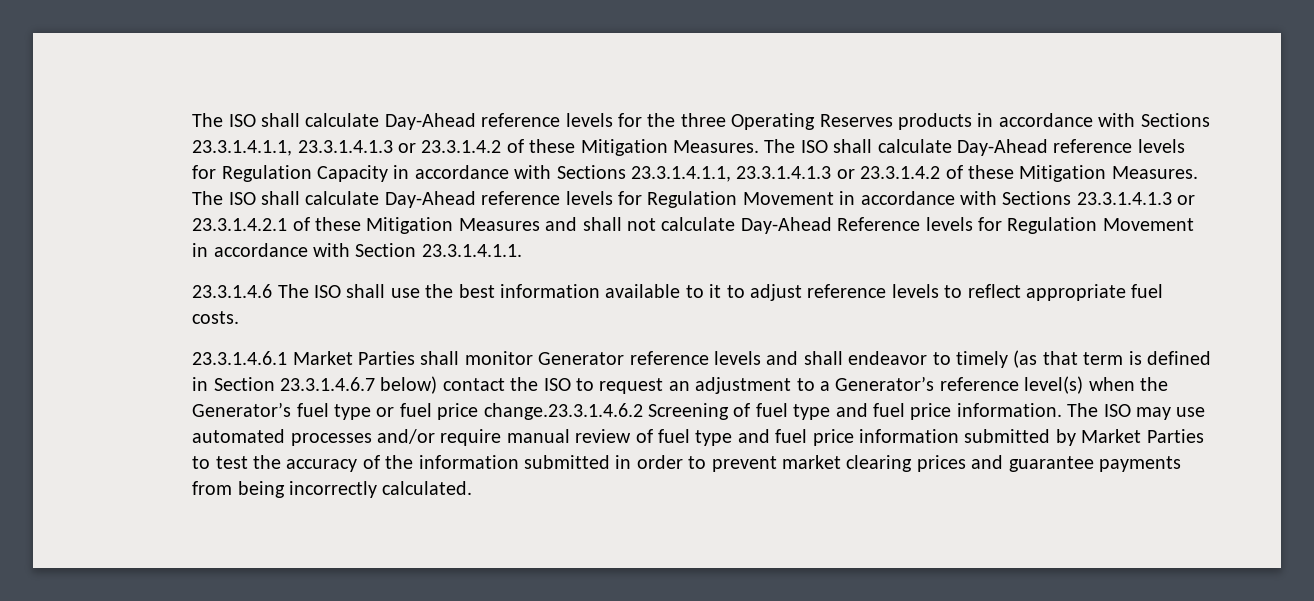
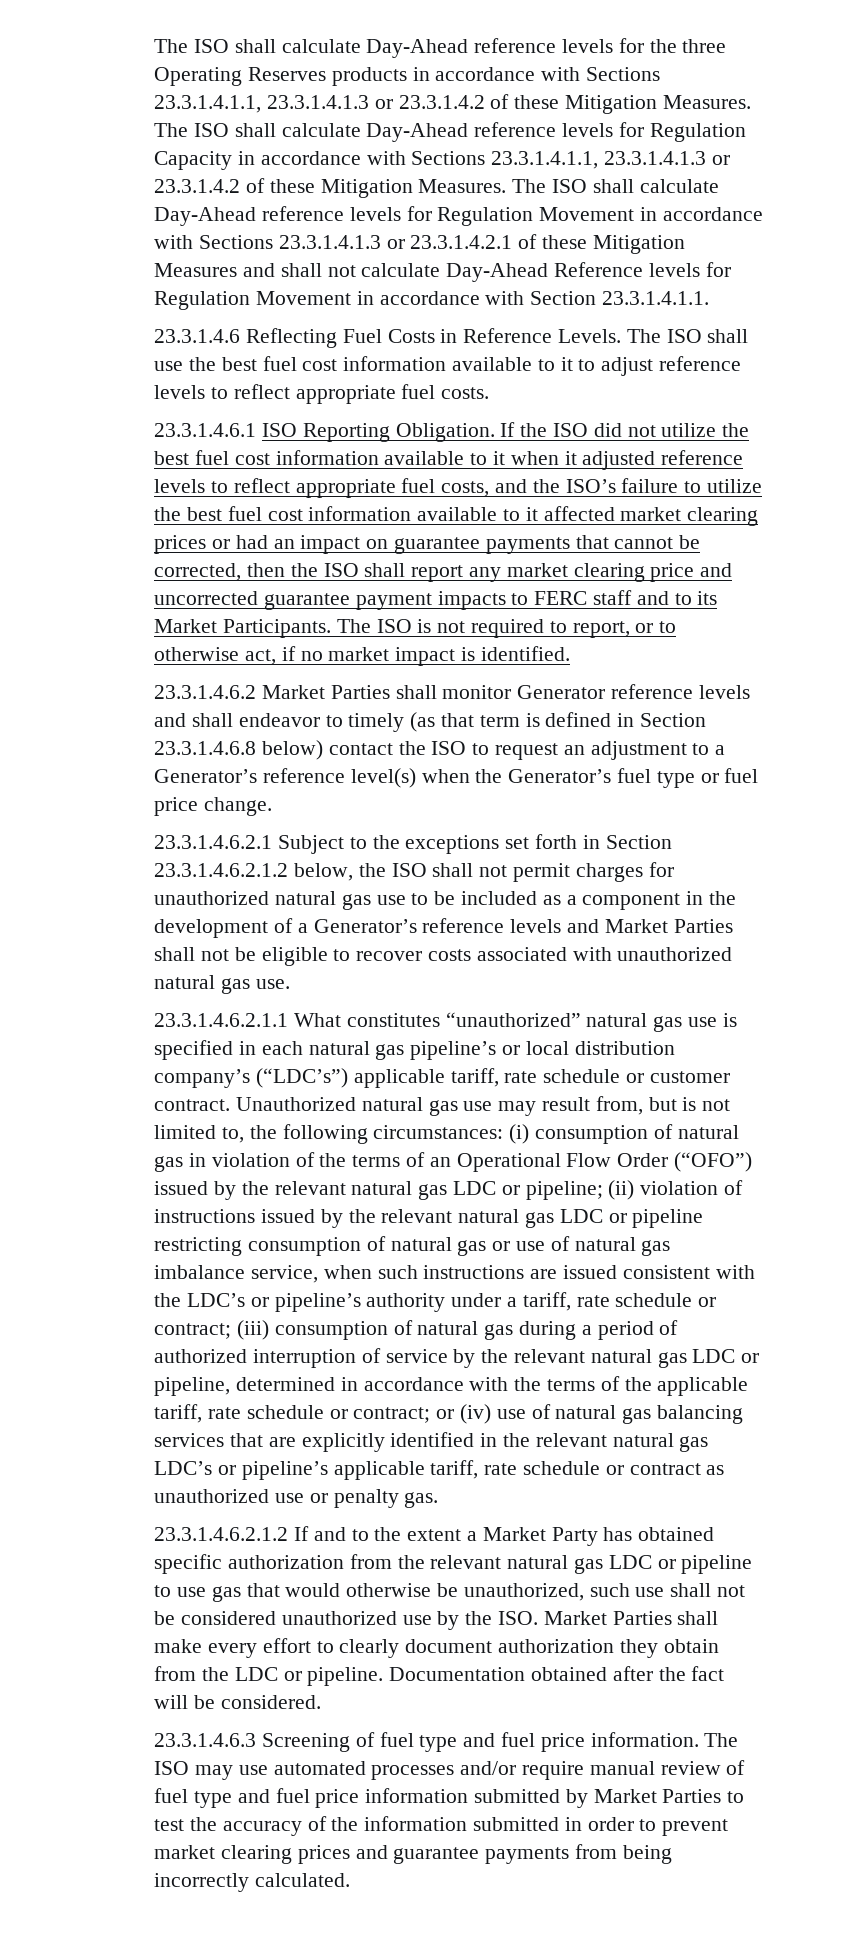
- 23.3.1.4.6 The ISO shall use the best information available to it to adjust reference levels to reflect appropriate fuel costs.
+ 23.3.1.4.6 Reflecting Fuel Costs in Reference Levels. The ISO shall use the best fuel cost information available to it to adjust reference levels to reflect appropriate fuel costs.
- 23.3.1.4.6.1 Market Parties shall monitor Generator reference levels and shall endeavor to timely (as that term is defined in Section 23.3.1.4.6.7 below) contact the ISO to request an adjustment to a Generator’s reference level(s) when the Generator’s fuel type or fuel price change.23.3.1.4.6.2 Screening of fuel type and fuel price information.
+ 23.3.1.4.6.1 ISO Reporting Obligation. If the ISO did not utilize the best fuel cost information available to it when it adjusted reference levels to reflect appropriate fuel costs, and the ISO’s failure to utilize the best fuel cost information available to it affected market clearing prices or had an impact on guarantee payments that cannot be corrected, then the ISO shall report any market clearing price and uncorrected guarantee payment impacts to FERC staff and to its Market Participants. The ISO is not required to report, or to otherwise act, if no market impact is identified.
+ 23.3.1.4.6.2 Market Parties shall monitor Generator reference levels and shall endeavor to timely (as that term is defined in Section 23.3.1.4.6.8 below) contact the ISO to request an adjustment to a Generator’s reference level(s) when the Generator’s fuel type or fuel price change.
+ 23.3.1.4.6.2.1 Subject to the exceptions set forth in Section 23.3.1.4.6.2.1.2 below, the ISO shall not permit charges for unauthorized natural gas use to be included as a component in the development of a Generator’s reference levels and Market Parties shall not be eligible to recover costs associated with unauthorized natural gas use.
+ 23.3.1.4.6.2.1.1 What constitutes “unauthorized” natural gas use is specified in each natural gas pipeline’s or local distribution company’s (“LDC’s”) applicable tariff, rate schedule or customer contract. Unauthorized natural gas use may result from, but is not limited to, the following circumstances: (i) consumption of natural gas in violation of the terms of an Operational Flow Order (“OFO”) issued by the relevant natural gas LDC or pipeline; (ii) violation of instructions issued by the relevant natural gas LDC or pipeline restricting consumption of natural gas or use of natural gas imbalance service, when such instructions are issued consistent with the LDC’s or pipeline’s authority under a tariff, rate schedule or contract; (iii) consumption of natural gas during a period of authorized interruption of service by the relevant natural gas LDC or pipeline, determined in accordance with the terms of the applicable tariff, rate schedule or contract; or (iv) use of natural gas balancing services that are explicitly identified in the relevant natural gas LDC’s or pipeline’s applicable tariff, rate schedule or contract as unauthorized use or penalty gas.
+ 23.3.1.4.6.2.1.2 If and to the extent a Market Party has obtained specific authorization from the relevant natural gas LDC or pipeline to use gas that would otherwise be unauthorized, such use shall not be considered unauthorized use by the ISO. Market Parties shall make every effort to clearly document authorization they obtain from the LDC or pipeline. Documentation obtained after the fact will be considered.
+ 23.3.1.4.6.3 Screening of fuel type and fuel price information.

